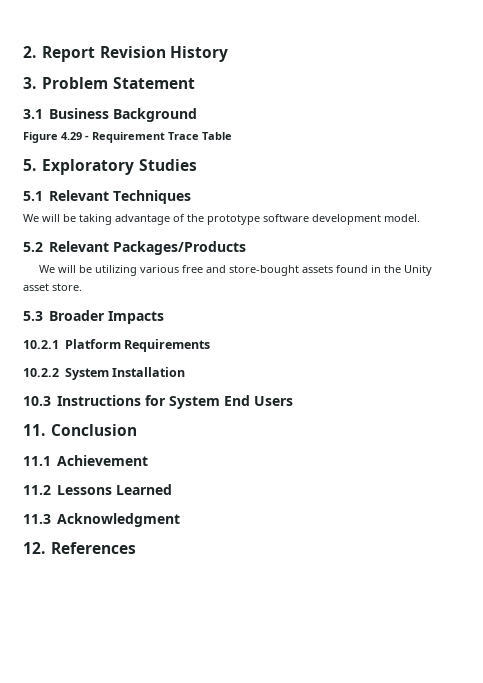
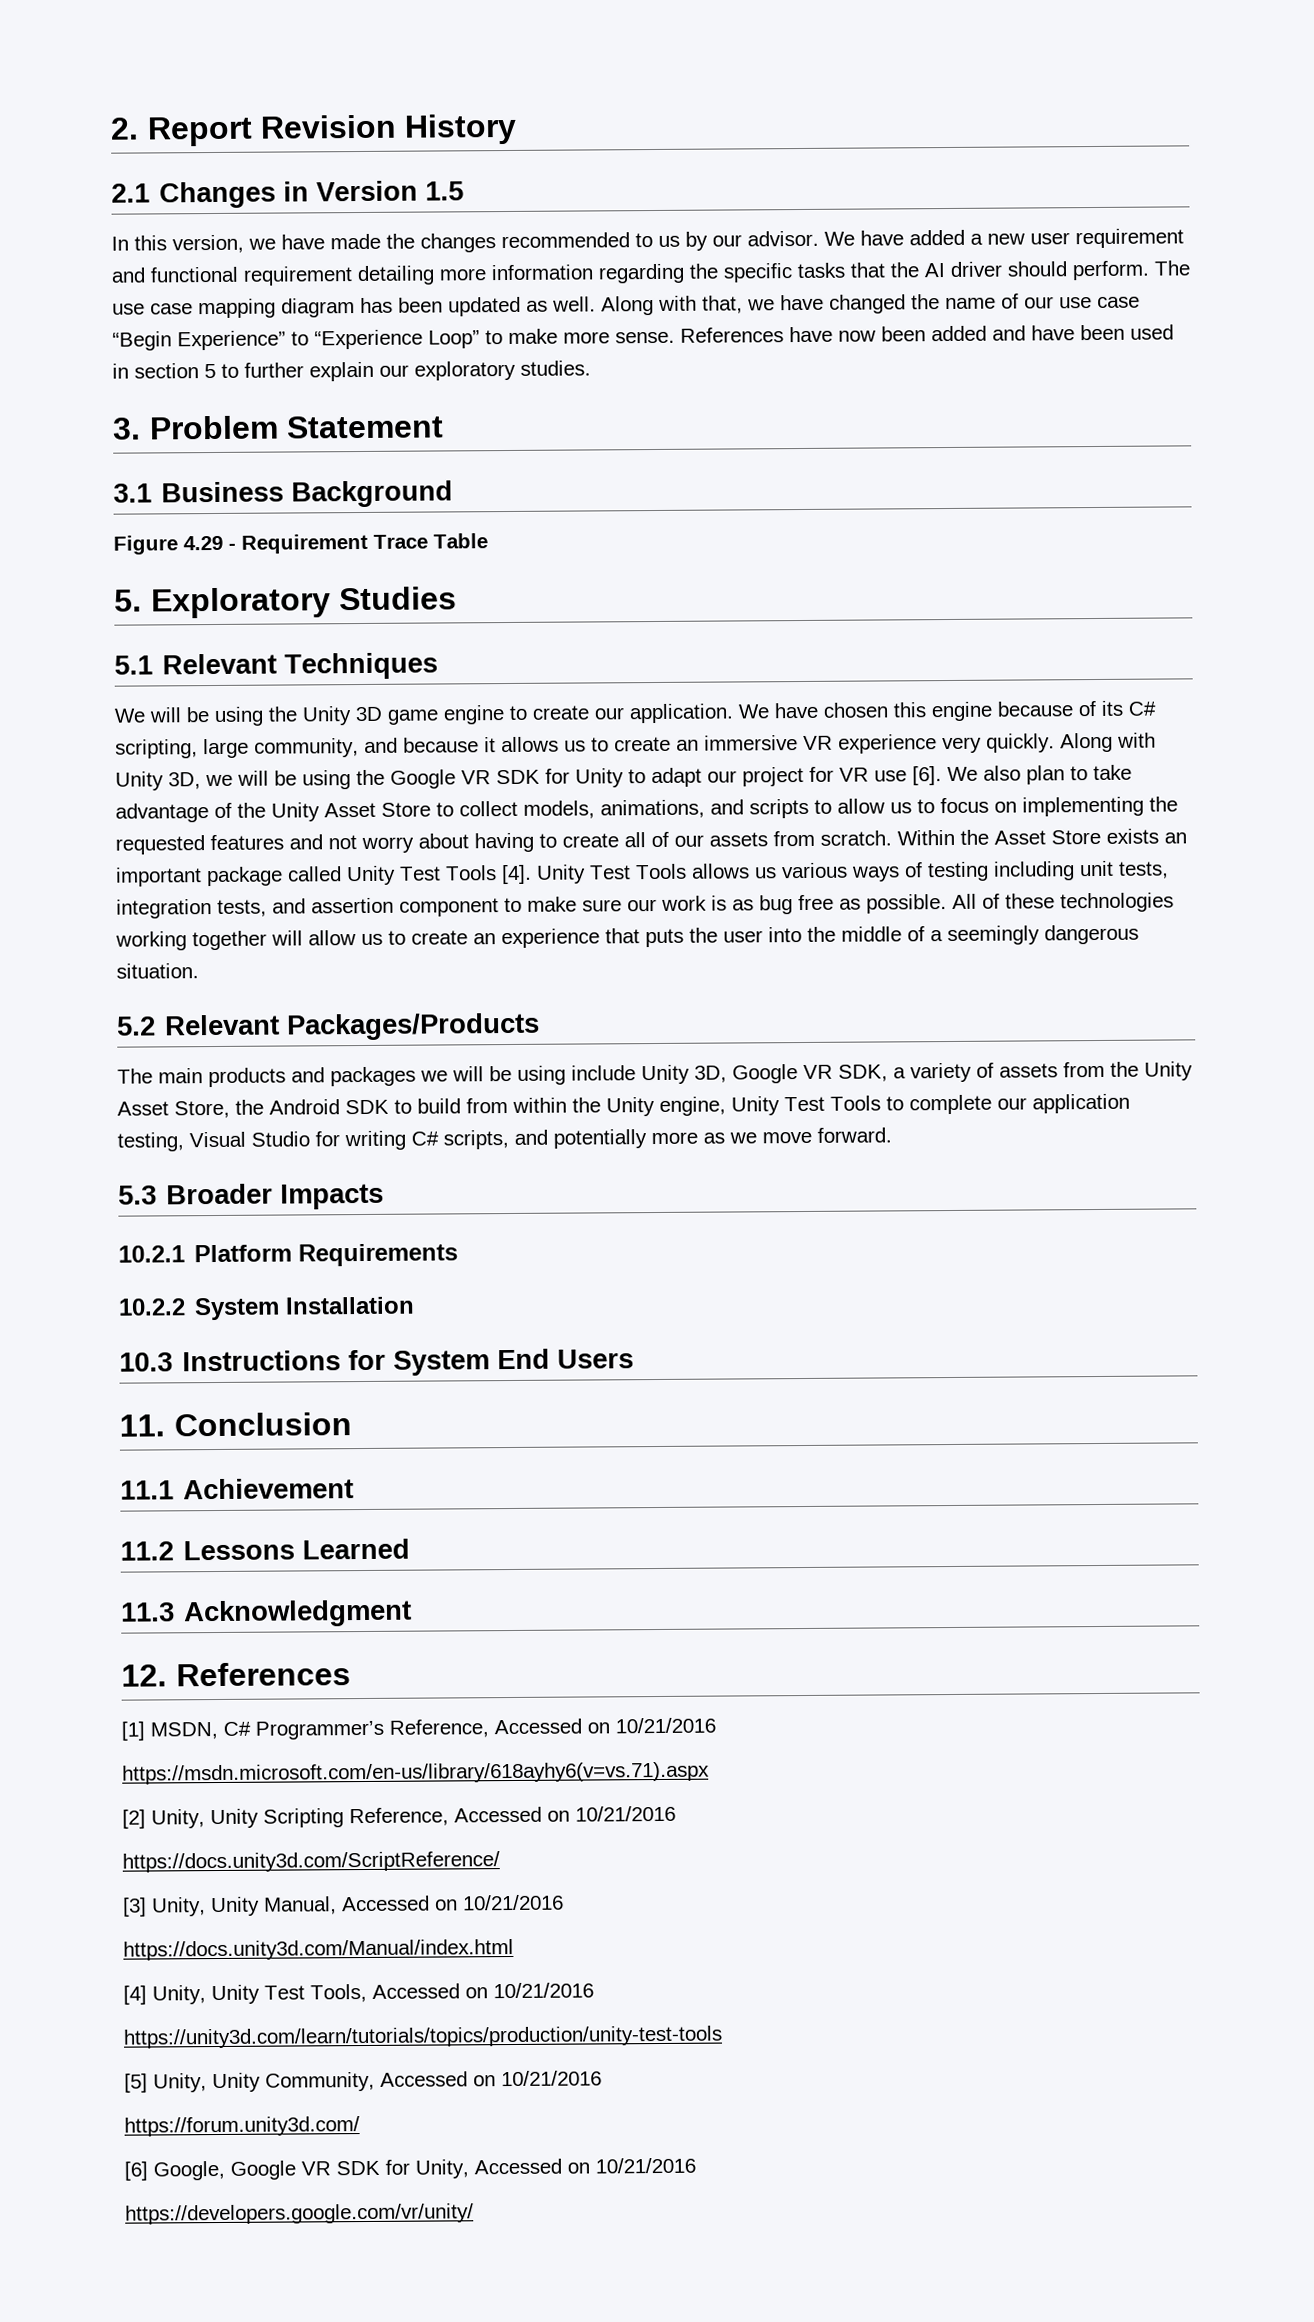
+ 2.1 Changes in Version 1.5
+ In this version, we have made the changes recommended to us by our advisor. We have added a new user requirement and functional requirement detailing more information regarding the specific tasks that the AI driver should perform. The use case mapping diagram has been updated as well. Along with that, we have changed the name of our use case “Begin Experience” to “Experience Loop” to make more sense. References have now been added and have been used in section 5 to further explain our exploratory studies.
- We will be taking advantage of the prototype software development model.
+ We will be using the Unity 3D game engine to create our application. We have chosen this engine because of its C# scripting, large community, and because it allows us to create an immersive VR experience very quickly. Along with Unity 3D, we will be using the Google VR SDK for Unity to adapt our project for VR use [6]. We also plan to take advantage of the Unity Asset Store to collect models, animations, and scripts to allow us to focus on implementing the requested features and not worry about having to create all of our assets from scratch. Within the Asset Store exists an important package called Unity Test Tools [4]. Unity Test Tools allows us various ways of testing including unit tests, integration tests, and assertion component to make sure our work is as bug free as possible. All of these technologies working together will allow us to create an experience that puts the user into the middle of a seemingly dangerous situation.
  5.2 Relevant Packages/Products
- We will be utilizing various free and store-bought assets found in the Unity asset store.
+ The main products and packages we will be using include Unity 3D, Google VR SDK, a variety of assets from the Unity Asset Store, the Android SDK to build from within the Unity engine, Unity Test Tools to complete our application testing, Visual Studio for writing C# scripts, and potentially more as we move forward.
+ [1] MSDN, C# Programmer’s Reference, Accessed on 10/21/2016
+ https://msdn.microsoft.com/en-us/library/618ayhy6(v=vs.71).aspx
+ [2] Unity, Unity Scripting Reference, Accessed on 10/21/2016
+ https://docs.unity3d.com/ScriptReference/
+ [3] Unity, Unity Manual, Accessed on 10/21/2016
+ https://docs.unity3d.com/Manual/index.html
+ [4] Unity, Unity Test Tools, Accessed on 10/21/2016
+ https://unity3d.com/learn/tutorials/topics/production/unity-test-tools
+ [5] Unity, Unity Community, Accessed on 10/21/2016
+ https://forum.unity3d.com/
+ [6] Google, Google VR SDK for Unity, Accessed on 10/21/2016
+ https://developers.google.com/vr/unity/

